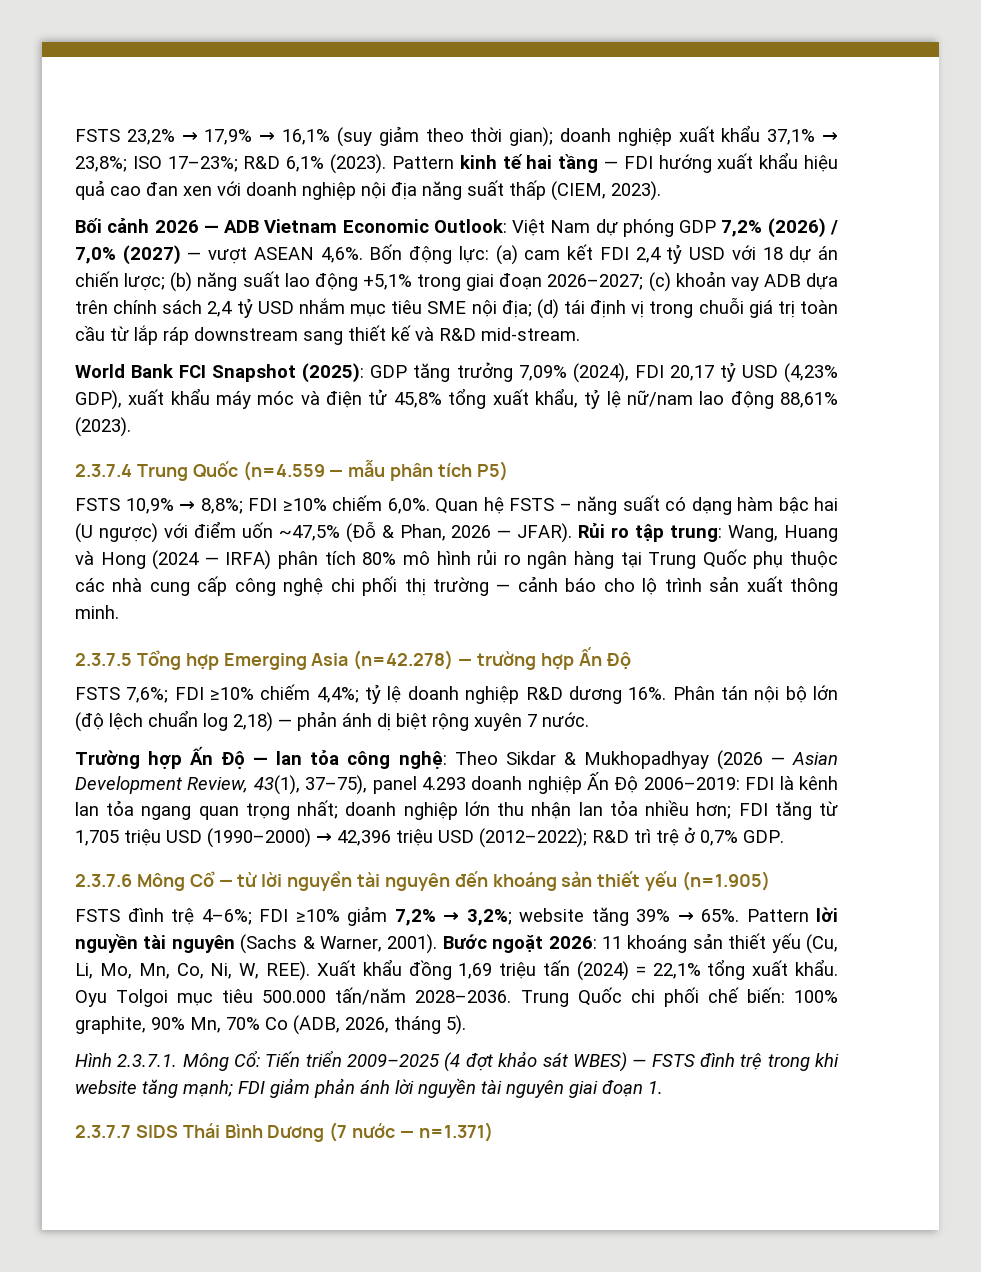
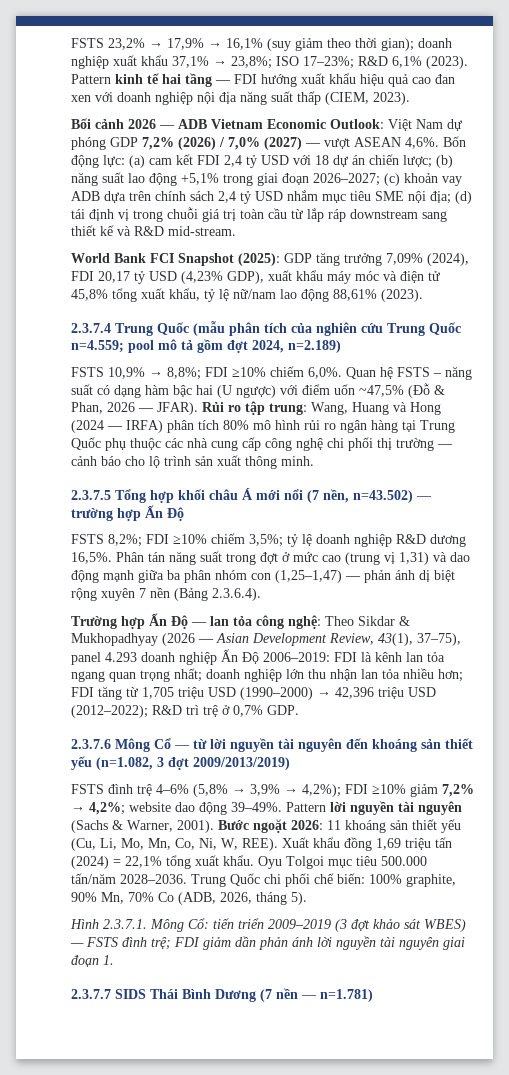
- 2.3.7.4 Trung Quốc (n=4.559 — mẫu phân tích P5)
+ 2.3.7.4 Trung Quốc (mẫu phân tích của nghiên cứu Trung Quốc n=4.559; pool mô tả gồm đợt 2024, n=2.189)
- 2.3.7.5 Tổng hợp Emerging Asia (n=42.278) — trường hợp Ấn Độ
+ 2.3.7.5 Tổng hợp khối châu Á mới nổi (7 nền, n=43.502) — trường hợp Ấn Độ
- FSTS 7,6%; FDI ≥10% chiếm 4,4%; tỷ lệ doanh nghiệp R&D dương 16%.
+ FSTS 8,2%; FDI ≥10% chiếm 3,5%; tỷ lệ doanh nghiệp R&D dương 16,5%.
- Phân tán nội bộ lớn (độ lệch chuẩn log 2,18) — phản ánh dị biệt rộng xuyên 7 nước.
+ Phân tán năng suất trong đợt ở mức cao (trung vị 1,31) và dao động mạnh giữa ba phân nhóm con (1,25–1,47) — phản ánh dị biệt rộng xuyên 7 nền (Bảng 2.3.6.4).
- 2.3.7.6 Mông Cổ — từ lời nguyền tài nguyên đến khoáng sản thiết yếu (n=1.905)
- FSTS đình trệ 4–6%; FDI ≥10% giảm 7,2% → 3,2%; website tăng 39% → 65%.
+ 2.3.7.6 Mông Cổ — từ lời nguyền tài nguyên đến khoáng sản thiết yếu (n=1.082, 3 đợt 2009/2013/2019)
+ FSTS đình trệ 4–6% (5,8% → 3,9% → 4,2%); FDI ≥10% giảm 7,2% → 4,2%; website dao động 39–49%.
- Hình 2.3.7.1. Mông Cổ: Tiến triển 2009–2025 (4 đợt khảo sát WBES) — FSTS đình trệ trong khi website tăng mạnh; FDI giảm phản ánh lời nguyền tài nguyên giai đoạn 1.
+ Hình 2.3.7.1. Mông Cổ: tiến triển 2009–2019 (3 đợt khảo sát WBES) — FSTS đình trệ; FDI giảm dần phản ánh lời nguyền tài nguyên giai đoạn 1.
- 2.3.7.7 SIDS Thái Bình Dương (7 nước — n=1.371)
+ 2.3.7.7 SIDS Thái Bình Dương (7 nền — n=1.781)

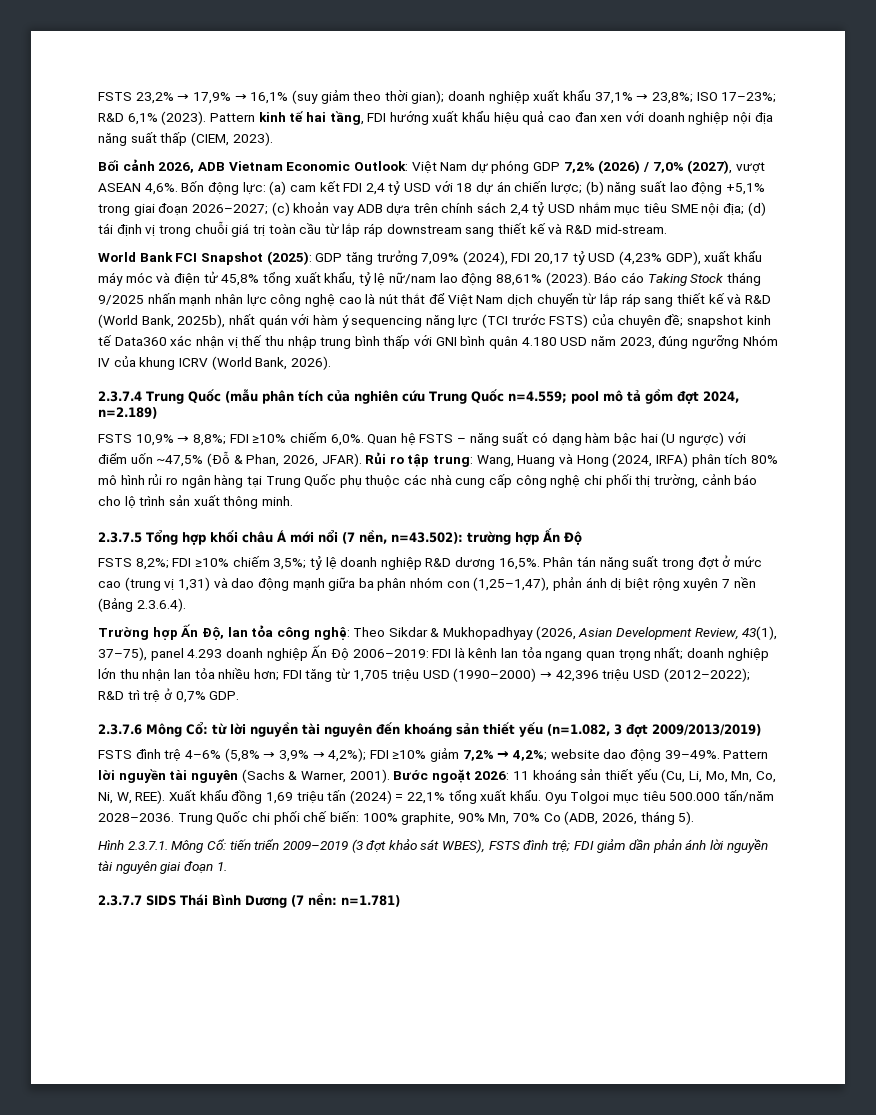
- Pattern kinh tế hai tầng — FDI hướng xuất khẩu hiệu quả cao đan xen với doanh nghiệp nội địa năng suất thấp (CIEM, 2023).
+ Pattern kinh tế hai tầng, FDI hướng xuất khẩu hiệu quả cao đan xen với doanh nghiệp nội địa năng suất thấp (CIEM, 2023).
- Bối cảnh 2026 — ADB Vietnam Economic Outlook: Việt Nam dự phóng GDP 7,2% (2026) / 7,0% (2027) — vượt ASEAN 4,6%.
+ Bối cảnh 2026, ADB Vietnam Economic Outlook: Việt Nam dự phóng GDP 7,2% (2026) / 7,0% (2027), vượt ASEAN 4,6%.
+ Báo cáo Taking Stock tháng 9/2025 nhấn mạnh nhân lực công nghệ cao là nút thắt để Việt Nam dịch chuyển từ lắp ráp sang thiết kế và R&D (World Bank, 2025b), nhất quán với hàm ý sequencing năng lực (TCI trước FSTS) của chuyên đề; snapshot kinh tế Data360 xác nhận vị thế thu nhập trung bình thấp với GNI bình quân 4.180 USD năm 2023, đúng ngưỡng Nhóm IV của khung ICRV (World Bank, 2026).
- Quan hệ FSTS – năng suất có dạng hàm bậc hai (U ngược) với điểm uốn ~47,5% (Đỗ & Phan, 2026 — JFAR).
+ Quan hệ FSTS – năng suất có dạng hàm bậc hai (U ngược) với điểm uốn ~47,5% (Đỗ & Phan, 2026, JFAR).
- Rủi ro tập trung: Wang, Huang và Hong (2024 — IRFA) phân tích 80% mô hình rủi ro ngân hàng tại Trung Quốc phụ thuộc các nhà cung cấp công nghệ chi phối thị trường — cảnh báo cho lộ trình sản xuất thông minh.
+ Rủi ro tập trung: Wang, Huang và Hong (2024, IRFA) phân tích 80% mô hình rủi ro ngân hàng tại Trung Quốc phụ thuộc các nhà cung cấp công nghệ chi phối thị trường, cảnh báo cho lộ trình sản xuất thông minh.
- 2.3.7.5 Tổng hợp khối châu Á mới nổi (7 nền, n=43.502) — trường hợp Ấn Độ
+ 2.3.7.5 Tổng hợp khối châu Á mới nổi (7 nền, n=43.502): trường hợp Ấn Độ
- Phân tán năng suất trong đợt ở mức cao (trung vị 1,31) và dao động mạnh giữa ba phân nhóm con (1,25–1,47) — phản ánh dị biệt rộng xuyên 7 nền (Bảng 2.3.6.4).
+ Phân tán năng suất trong đợt ở mức cao (trung vị 1,31) và dao động mạnh giữa ba phân nhóm con (1,25–1,47), phản ánh dị biệt rộng xuyên 7 nền (Bảng 2.3.6.4).
- Trường hợp Ấn Độ — lan tỏa công nghệ: Theo Sikdar & Mukhopadhyay (2026 — Asian Development Review, 43(1), 37–75), panel 4.293 doanh nghiệp Ấn Độ 2006–2019: FDI là kênh lan tỏa ngang quan trọng nhất; doanh nghiệp lớn thu nhận lan tỏa nhiều hơn; FDI tăng từ 1,705 triệu USD (1990–2000) → 42,396 triệu USD (2012–2022); R&D trì trệ ở 0,7% GDP.
+ Trường hợp Ấn Độ, lan tỏa công nghệ: Theo Sikdar & Mukhopadhyay (2026, Asian Development Review, 43(1), 37–75), panel 4.293 doanh nghiệp Ấn Độ 2006–2019: FDI là kênh lan tỏa ngang quan trọng nhất; doanh nghiệp lớn thu nhận lan tỏa nhiều hơn; FDI tăng từ 1,705 triệu USD (1990–2000) → 42,396 triệu USD (2012–2022); R&D trì trệ ở 0,7% GDP.
- 2.3.7.6 Mông Cổ — từ lời nguyền tài nguyên đến khoáng sản thiết yếu (n=1.082, 3 đợt 2009/2013/2019)
+ 2.3.7.6 Mông Cổ: từ lời nguyền tài nguyên đến khoáng sản thiết yếu (n=1.082, 3 đợt 2009/2013/2019)
- Hình 2.3.7.1. Mông Cổ: tiến triển 2009–2019 (3 đợt khảo sát WBES) — FSTS đình trệ; FDI giảm dần phản ánh lời nguyền tài nguyên giai đoạn 1.
+ Hình 2.3.7.1. Mông Cổ: tiến triển 2009–2019 (3 đợt khảo sát WBES), FSTS đình trệ; FDI giảm dần phản ánh lời nguyền tài nguyên giai đoạn 1.
- 2.3.7.7 SIDS Thái Bình Dương (7 nền — n=1.781)
+ 2.3.7.7 SIDS Thái Bình Dương (7 nền: n=1.781)

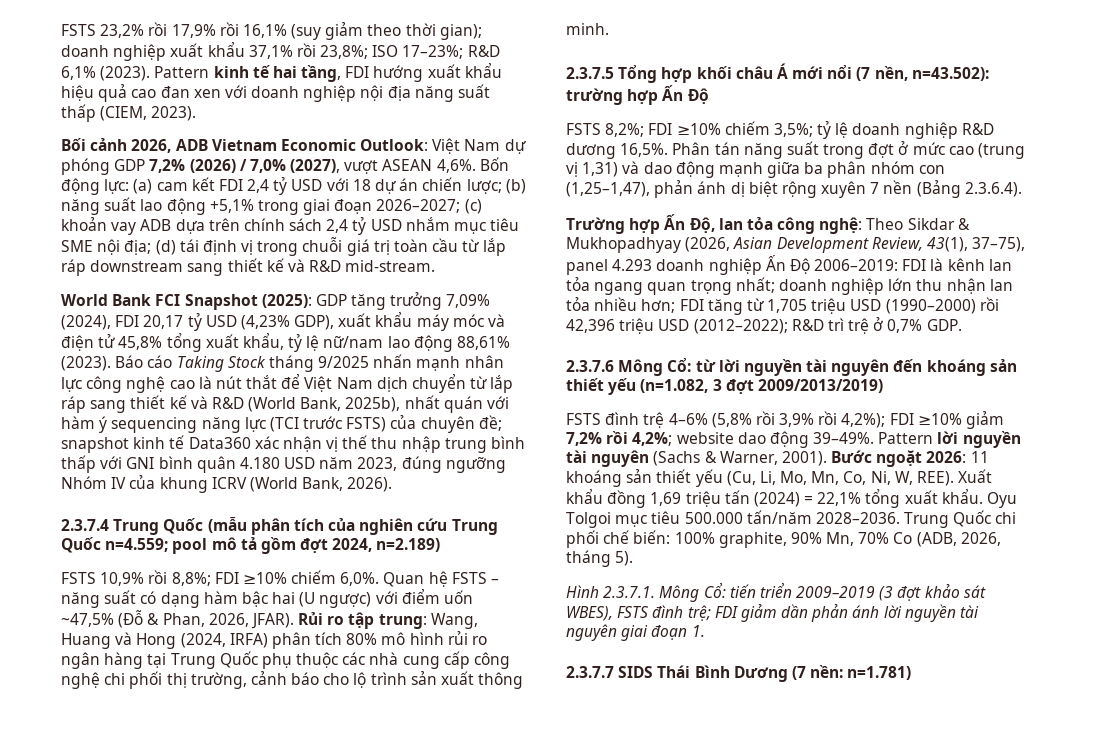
- FSTS 23,2% → 17,9% → 16,1% (suy giảm theo thời gian); doanh nghiệp xuất khẩu 37,1% → 23,8%; ISO 17–23%; R&D 6,1% (2023).
+ FSTS 23,2% rồi 17,9% rồi 16,1% (suy giảm theo thời gian); doanh nghiệp xuất khẩu 37,1% rồi 23,8%; ISO 17–23%; R&D 6,1% (2023).
- FSTS 10,9% → 8,8%; FDI ≥10% chiếm 6,0%.
+ FSTS 10,9% rồi 8,8%; FDI ≥10% chiếm 6,0%.
- Trường hợp Ấn Độ, lan tỏa công nghệ: Theo Sikdar & Mukhopadhyay (2026, Asian Development Review, 43(1), 37–75), panel 4.293 doanh nghiệp Ấn Độ 2006–2019: FDI là kênh lan tỏa ngang quan trọng nhất; doanh nghiệp lớn thu nhận lan tỏa nhiều hơn; FDI tăng từ 1,705 triệu USD (1990–2000) → 42,396 triệu USD (2012–2022); R&D trì trệ ở 0,7% GDP.
+ Trường hợp Ấn Độ, lan tỏa công nghệ: Theo Sikdar & Mukhopadhyay (2026, Asian Development Review, 43(1), 37–75), panel 4.293 doanh nghiệp Ấn Độ 2006–2019: FDI là kênh lan tỏa ngang quan trọng nhất; doanh nghiệp lớn thu nhận lan tỏa nhiều hơn; FDI tăng từ 1,705 triệu USD (1990–2000) rồi 42,396 triệu USD (2012–2022); R&D trì trệ ở 0,7% GDP.
- FSTS đình trệ 4–6% (5,8% → 3,9% → 4,2%); FDI ≥10% giảm 7,2% → 4,2%; website dao động 39–49%.
+ FSTS đình trệ 4–6% (5,8% rồi 3,9% rồi 4,2%); FDI ≥10% giảm 7,2% rồi 4,2%; website dao động 39–49%.

